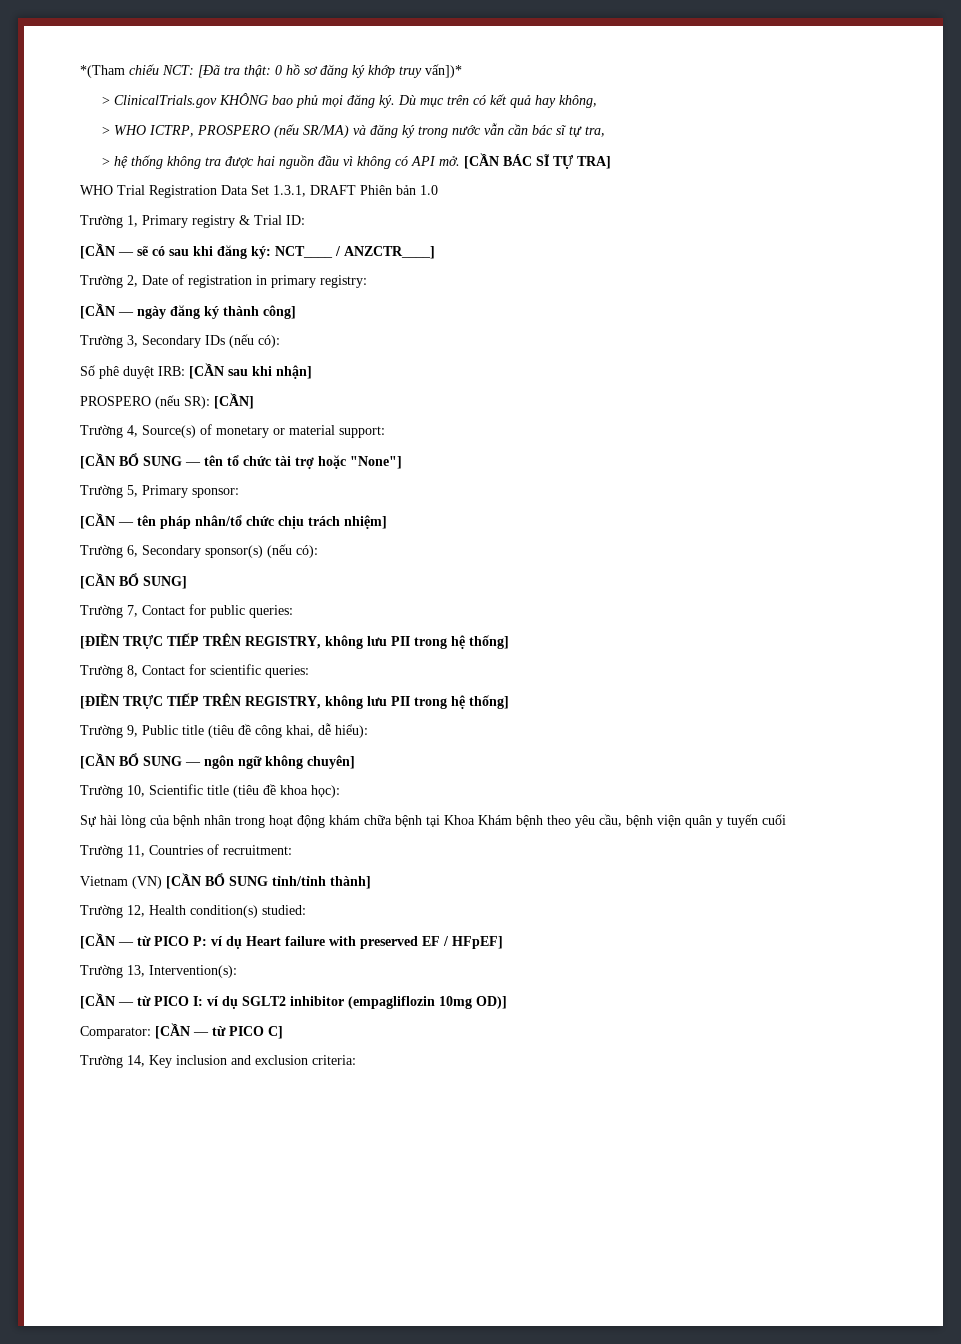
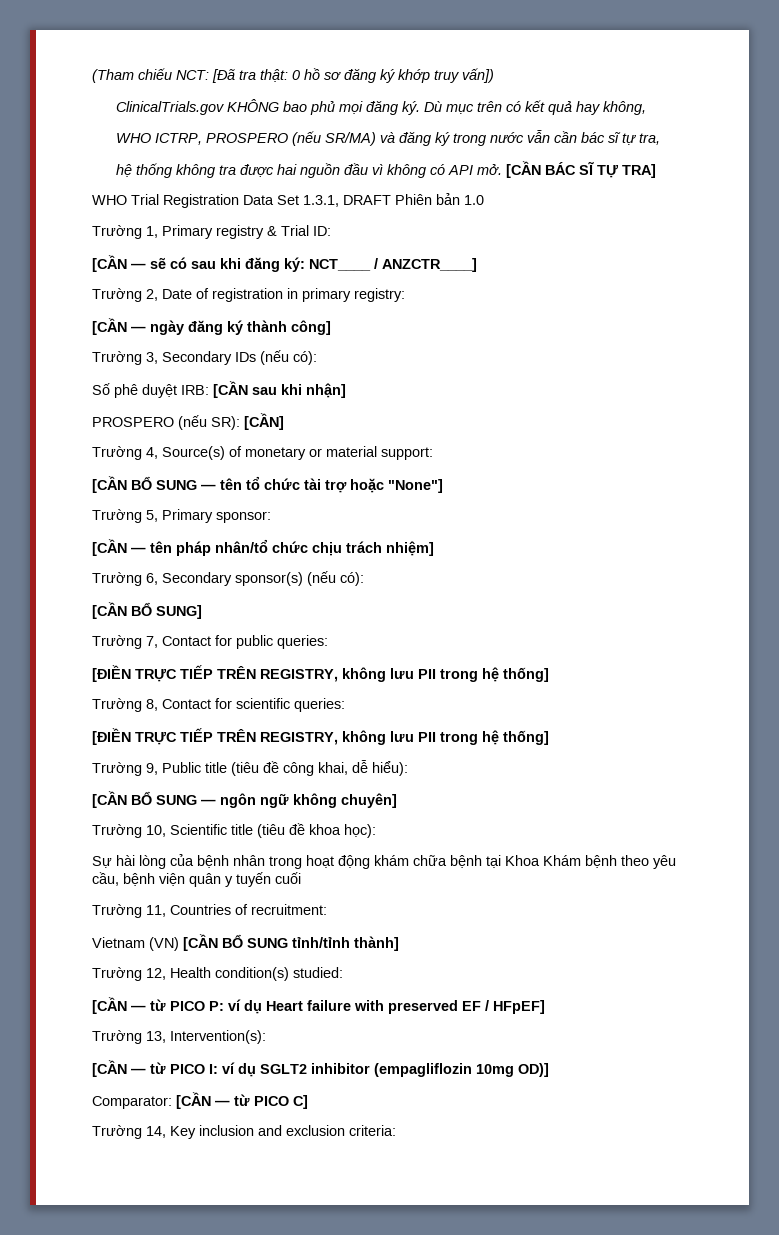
- *(Tham chiếu NCT: [Đã tra thật: 0 hồ sơ đăng ký khớp truy vấn])*
- > ClinicalTrials.gov KHÔNG bao phủ mọi đăng ký.
+ (Tham chiếu NCT: [Đã tra thật: 0 hồ sơ đăng ký khớp truy vấn])
+ ClinicalTrials.gov KHÔNG bao phủ mọi đăng ký.
- > WHO ICTRP, PROSPERO (nếu SR/MA) và đăng ký trong nước vẫn cần bác sĩ tự tra,
+ WHO ICTRP, PROSPERO (nếu SR/MA) và đăng ký trong nước vẫn cần bác sĩ tự tra,
- > hệ thống không tra được hai nguồn đầu vì không có API mở.
+ hệ thống không tra được hai nguồn đầu vì không có API mở.

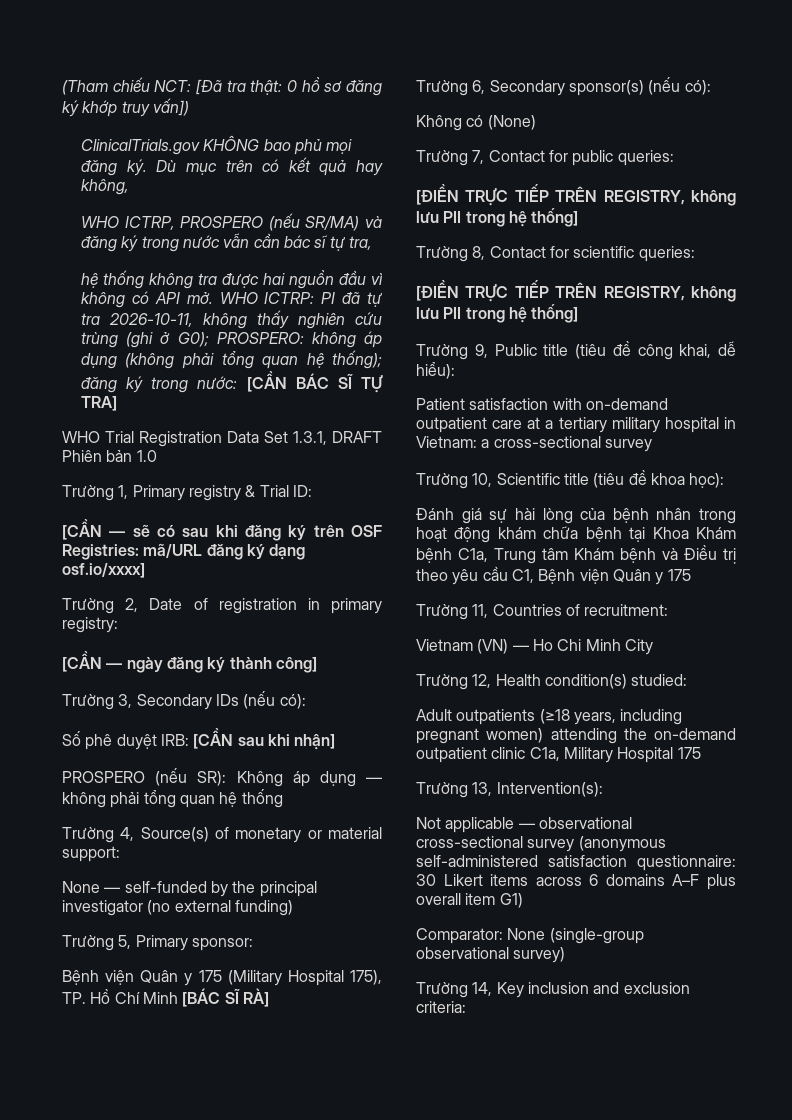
- [CẦN BÁC SĨ TỰ TRA]
+ WHO ICTRP: PI đã tự tra 2026-10-11, không thấy nghiên cứu trùng (ghi ở G0); PROSPERO: không áp dụng (không phải tổng quan hệ thống); đăng ký trong nước: [CẦN BÁC SĨ TỰ TRA]
- [CẦN — sẽ có sau khi đăng ký: NCT____ / ANZCTR____]
+ [CẦN — sẽ có sau khi đăng ký trên OSF Registries: mã/URL đăng ký dạng osf.io/xxxx]
- PROSPERO (nếu SR): [CẦN]
+ PROSPERO (nếu SR): Không áp dụng — không phải tổng quan hệ thống
- [CẦN BỔ SUNG — tên tổ chức tài trợ hoặc "None"]
+ None — self-funded by the principal investigator (no external funding)
  Trường 5, Primary sponsor:
- [CẦN — tên pháp nhân/tổ chức chịu trách nhiệm]
+ Bệnh viện Quân y 175 (Military Hospital 175), TP. Hồ Chí Minh [BÁC SĨ RÀ]
- [CẦN BỔ SUNG]
+ Không có (None)
- [CẦN BỔ SUNG — ngôn ngữ không chuyên]
+ Patient satisfaction with on-demand outpatient care at a tertiary military hospital in Vietnam: a cross-sectional survey
- Sự hài lòng của bệnh nhân trong hoạt động khám chữa bệnh tại Khoa Khám bệnh theo yêu cầu, bệnh viện quân y tuyến cuối
+ Đánh giá sự hài lòng của bệnh nhân trong hoạt động khám chữa bệnh tại Khoa Khám bệnh C1a, Trung tâm Khám bệnh và Điều trị theo yêu cầu C1, Bệnh viện Quân y 175
- Vietnam (VN) [CẦN BỔ SUNG tỉnh/tỉnh thành]
+ Vietnam (VN) — Ho Chi Minh City
- [CẦN — từ PICO P: ví dụ Heart failure with preserved EF / HFpEF]
+ Adult outpatients (≥18 years, including pregnant women) attending the on-demand outpatient clinic C1a, Military Hospital 175
  Trường 13, Intervention(s):
- [CẦN — từ PICO I: ví dụ SGLT2 inhibitor (empagliflozin 10mg OD)]
- Comparator: [CẦN — từ PICO C]
+ Not applicable — observational cross-sectional survey (anonymous self-administered satisfaction questionnaire: 30 Likert items across 6 domains A–F plus overall item G1)
+ Comparator: None (single-group observational survey)

